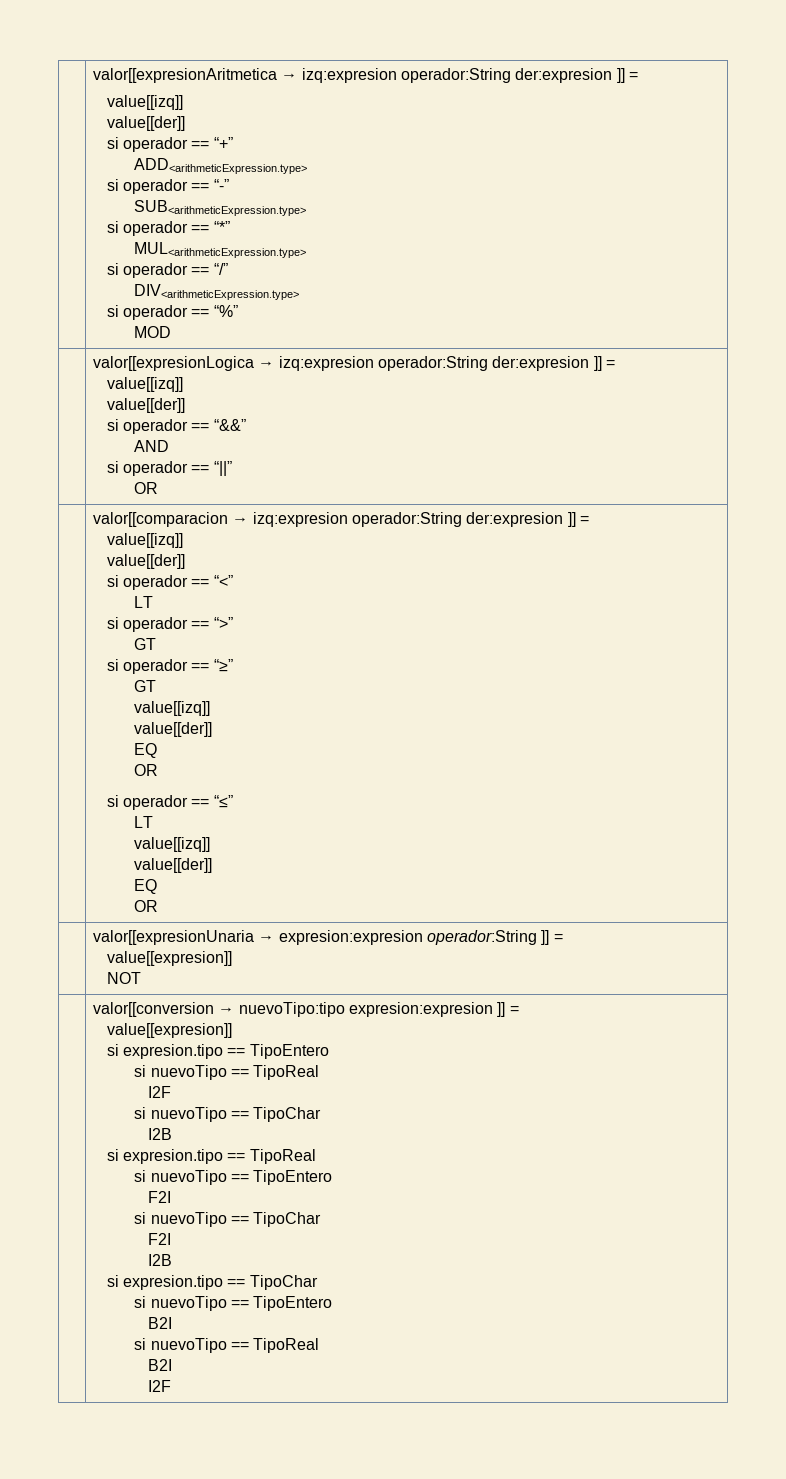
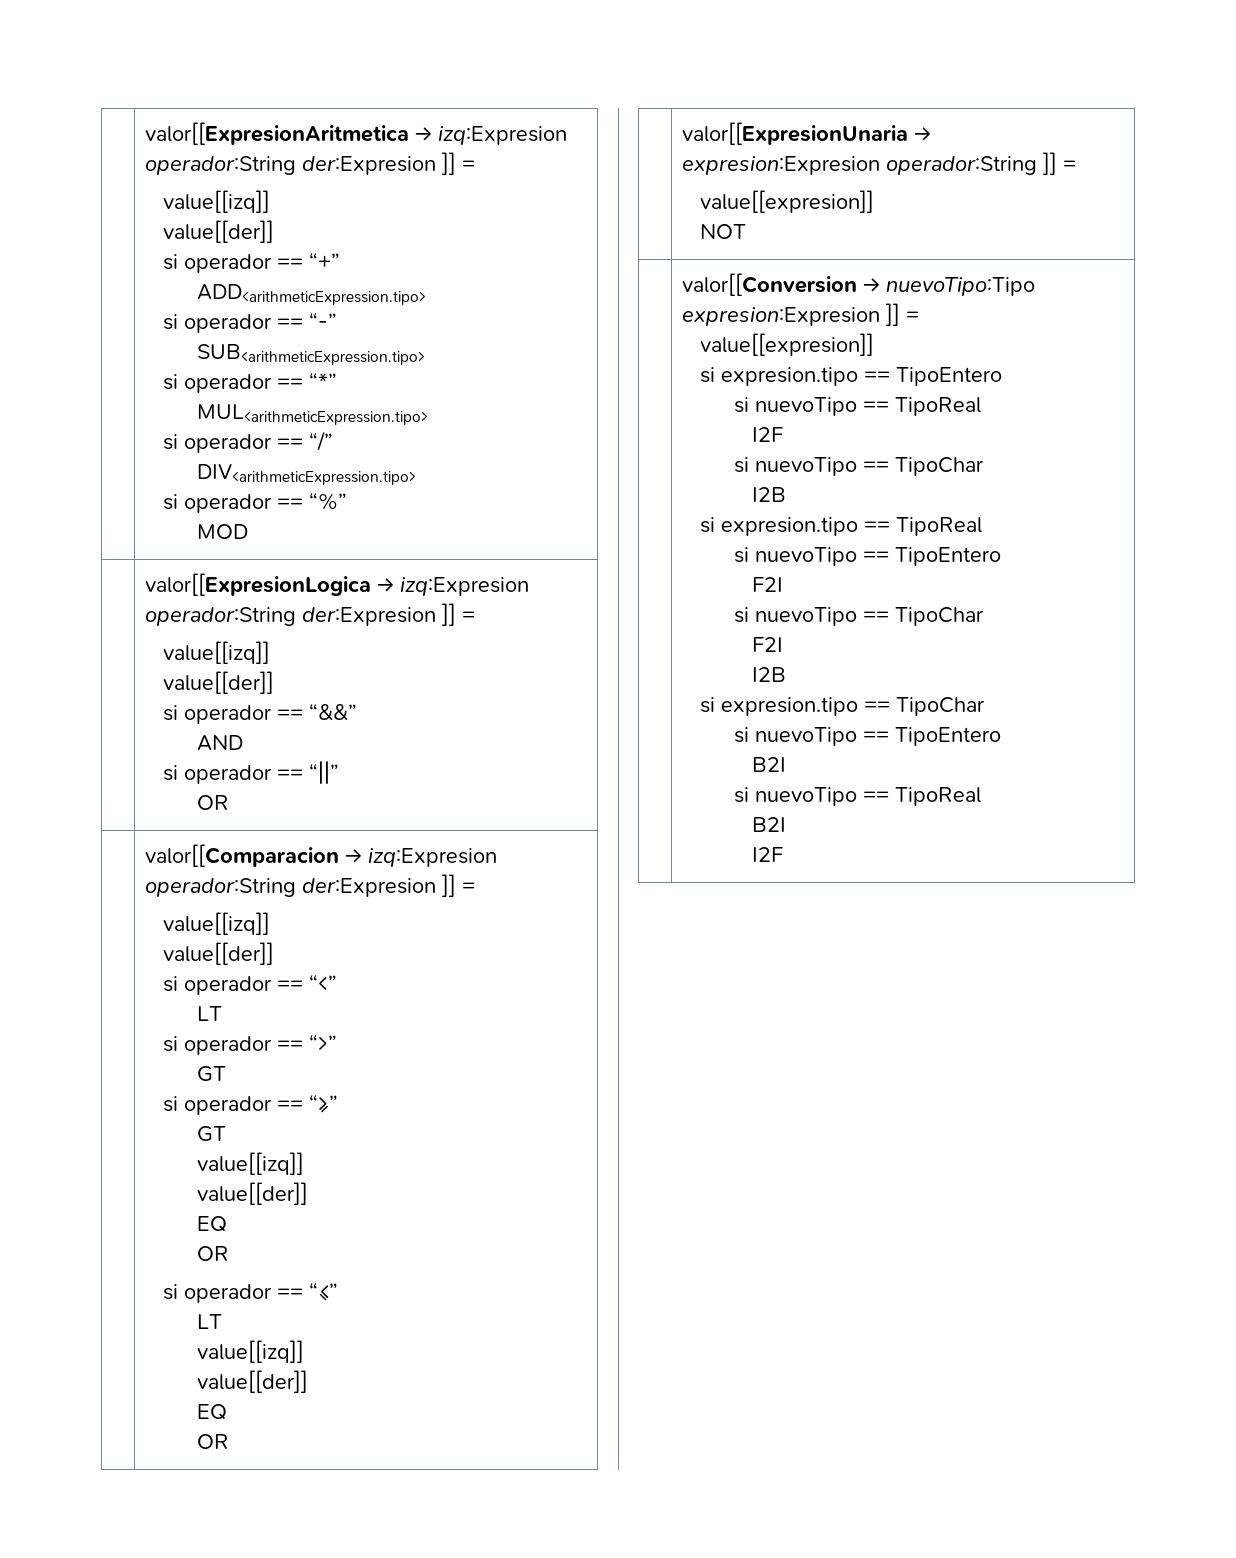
- | valor[[expresionAritmetica → izq:expresion operador:String der:expresion ]] =
+ | valor[[ExpresionAritmetica → izq:Expresion operador:String der:Expresion ]] =
  value[[izq]]
  value[[der]]
  si operador == “+”
- ADD<arithmeticExpression.type>
+ ADD<arithmeticExpression.tipo>
  si operador == “-”
- SUB<arithmeticExpression.type>
+ SUB<arithmeticExpression.tipo>
  si operador == “*”
- MUL<arithmeticExpression.type>
+ MUL<arithmeticExpression.tipo>
  si operador == “/”
- DIV<arithmeticExpression.type>
+ DIV<arithmeticExpression.tipo>
- | valor[[expresionLogica → izq:expresion operador:String der:expresion ]] =
+ | valor[[ExpresionLogica → izq:Expresion operador:String der:Expresion ]] =
- | valor[[comparacion → izq:expresion operador:String der:expresion ]] =
+ | valor[[Comparacion → izq:Expresion operador:String der:Expresion ]] =
- | valor[[expresionUnaria → expresion:expresion operador:String ]] =
+ | valor[[ExpresionUnaria → expresion:Expresion operador:String ]] =
- valor[[conversion → nuevoTipo:tipo expresion:expresion ]] =
+ valor[[Conversion → nuevoTipo:Tipo expresion:Expresion ]] =

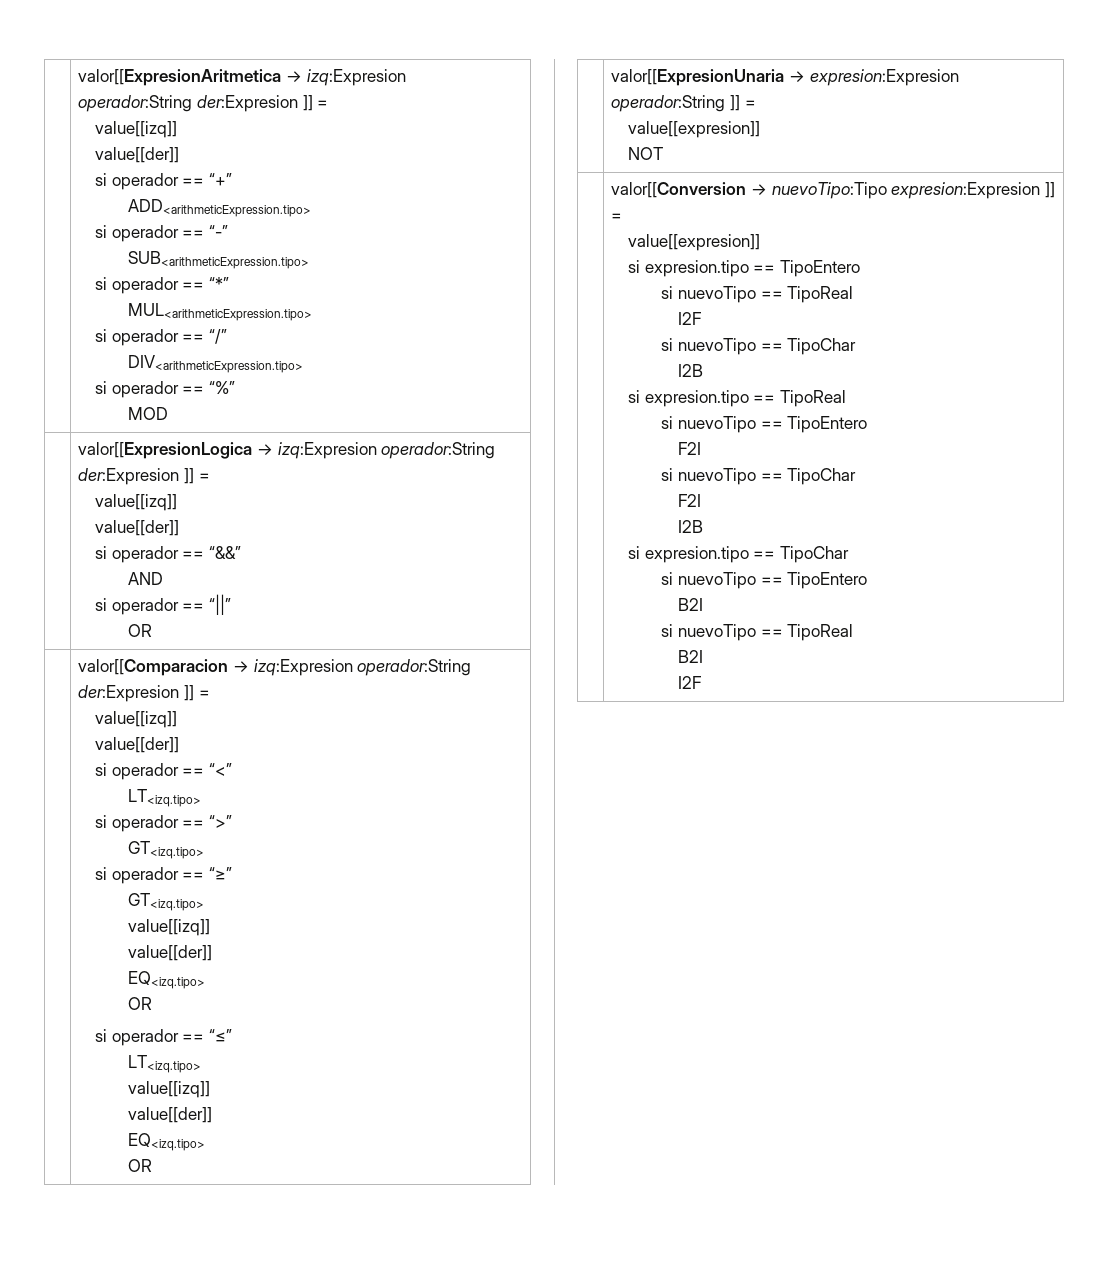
  | valor[[Comparacion → izq:Expresion operador:String der:Expresion ]] =
  value[[izq]]
  value[[der]]
  si operador == “<”
- LT
+ LT<izq.tipo>
  si operador == “>”
- GT
+ GT<izq.tipo>
  si operador == “≥”
- GT
+ GT<izq.tipo>
  value[[izq]]
  value[[der]]
- EQ
+ EQ<izq.tipo>
  OR
  si operador == “≤”
- LT
+ LT<izq.tipo>
  value[[izq]]
  value[[der]]
- EQ
+ EQ<izq.tipo>

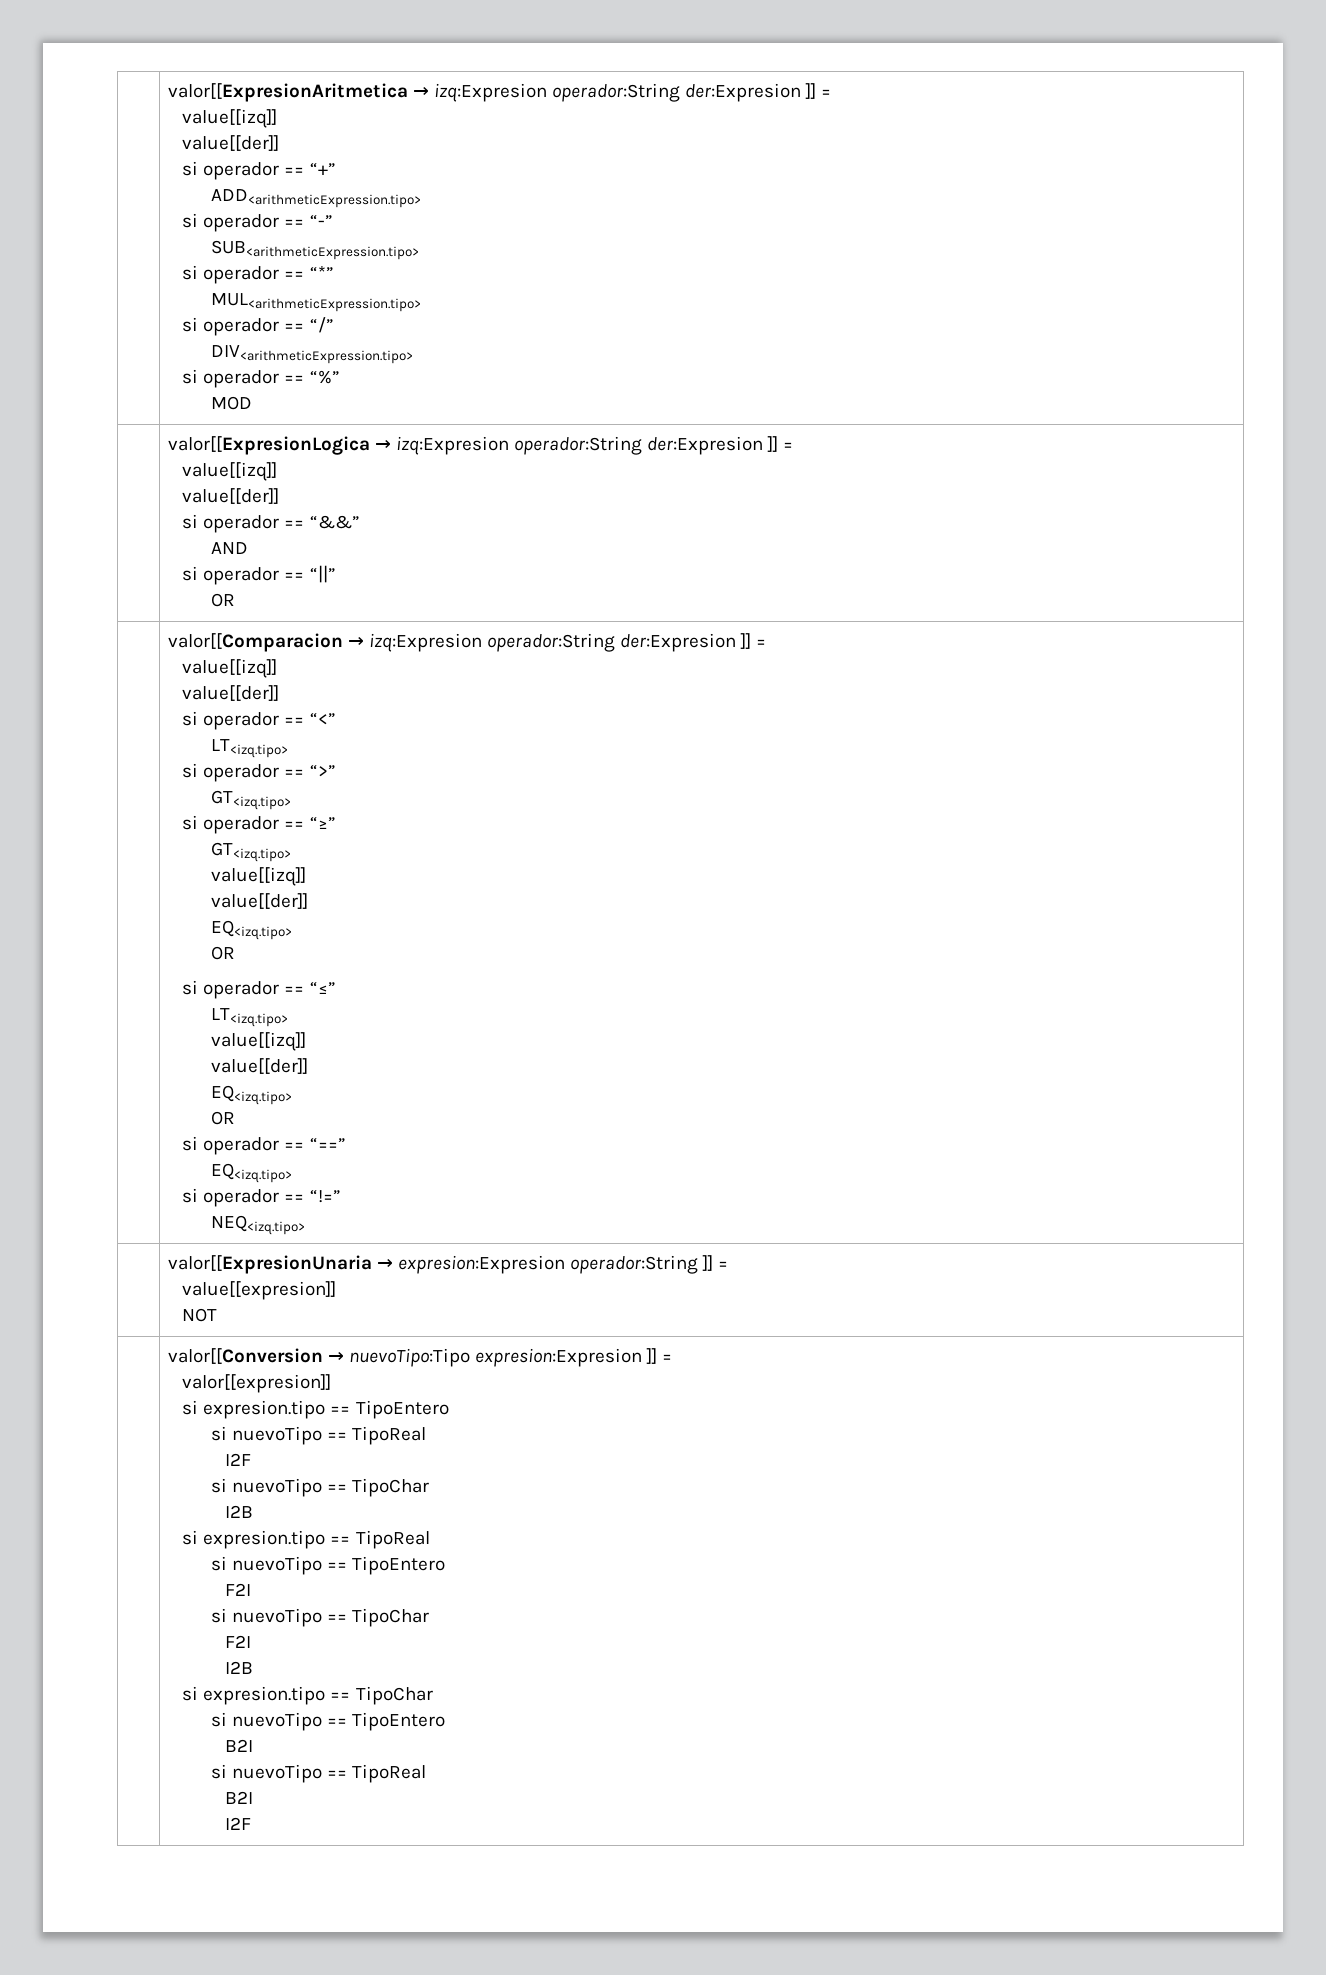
+ si operador == “==”
+ EQ<izq.tipo>
+ si operador == “!=”
+ NEQ<izq.tipo>
  valor[[Conversion → nuevoTipo:Tipo expresion:Expresion ]] =
- value[[expresion]]
+ valor[[expresion]]

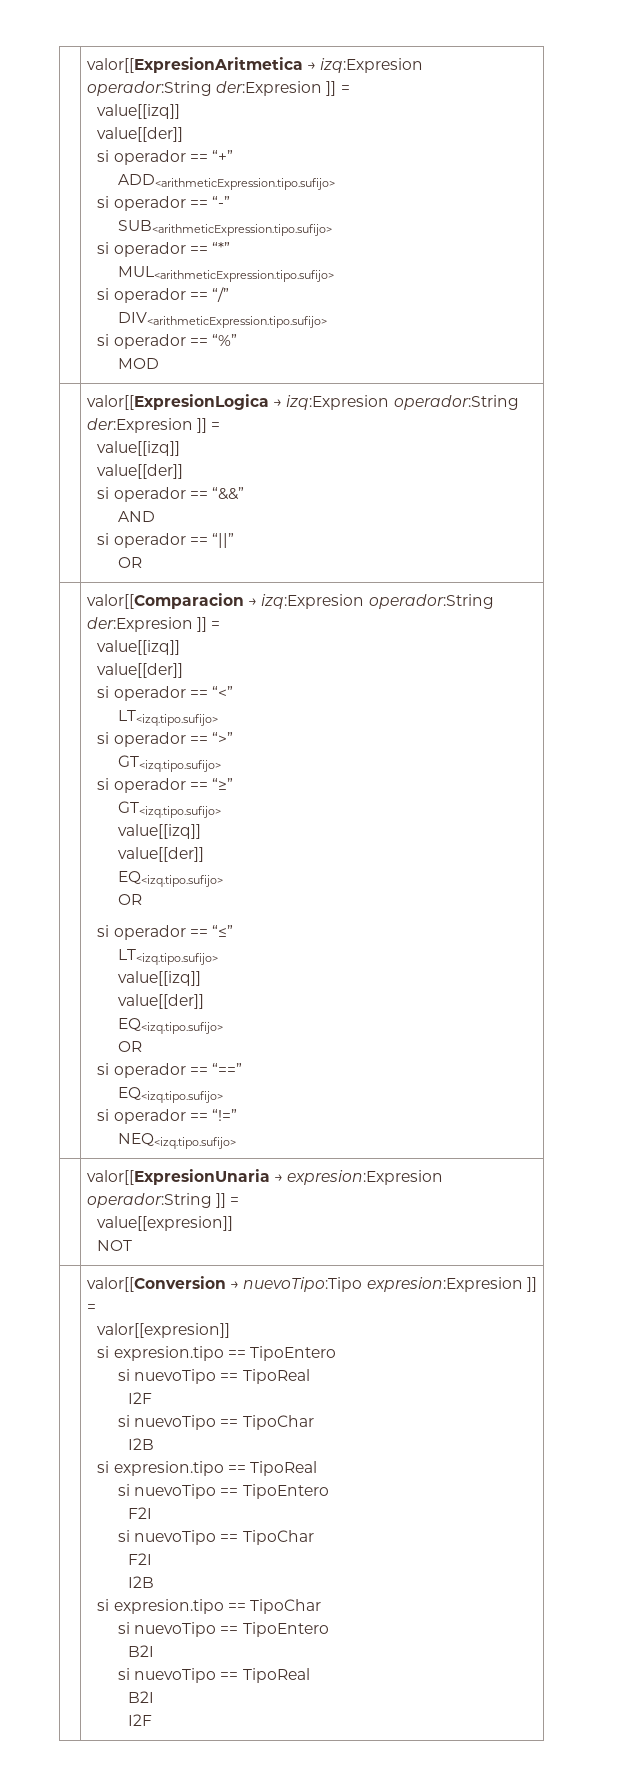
  | valor[[ExpresionAritmetica → izq:Expresion operador:String der:Expresion ]] =
  value[[izq]]
  value[[der]]
  si operador == “+”
- ADD<arithmeticExpression.tipo>
+ ADD<arithmeticExpression.tipo.sufijo>
  si operador == “-”
- SUB<arithmeticExpression.tipo>
+ SUB<arithmeticExpression.tipo.sufijo>
  si operador == “*”
- MUL<arithmeticExpression.tipo>
+ MUL<arithmeticExpression.tipo.sufijo>
  si operador == “/”
- DIV<arithmeticExpression.tipo>
+ DIV<arithmeticExpression.tipo.sufijo>
  si operador == “<”
- LT<izq.tipo>
+ LT<izq.tipo.sufijo>
  si operador == “>”
- GT<izq.tipo>
+ GT<izq.tipo.sufijo>
  si operador == “≥”
- GT<izq.tipo>
+ GT<izq.tipo.sufijo>
  value[[izq]]
  value[[der]]
- EQ<izq.tipo>
+ EQ<izq.tipo.sufijo>
  si operador == “≤”
- LT<izq.tipo>
+ LT<izq.tipo.sufijo>
  value[[izq]]
  value[[der]]
- EQ<izq.tipo>
+ EQ<izq.tipo.sufijo>
  si operador == “==”
- EQ<izq.tipo>
+ EQ<izq.tipo.sufijo>
- NEQ<izq.tipo>
+ NEQ<izq.tipo.sufijo>

